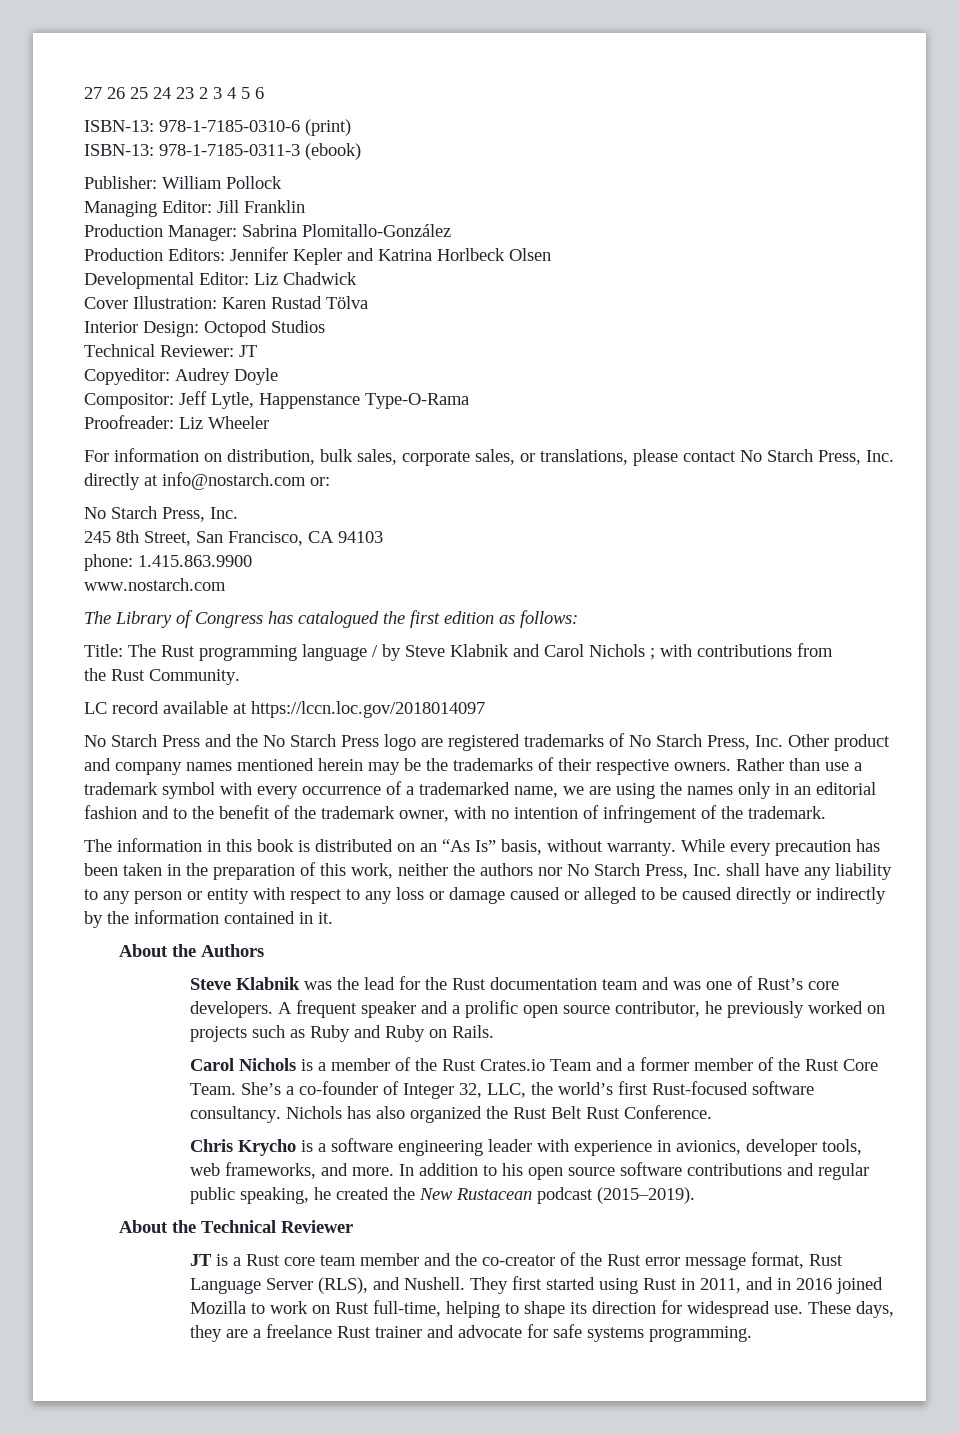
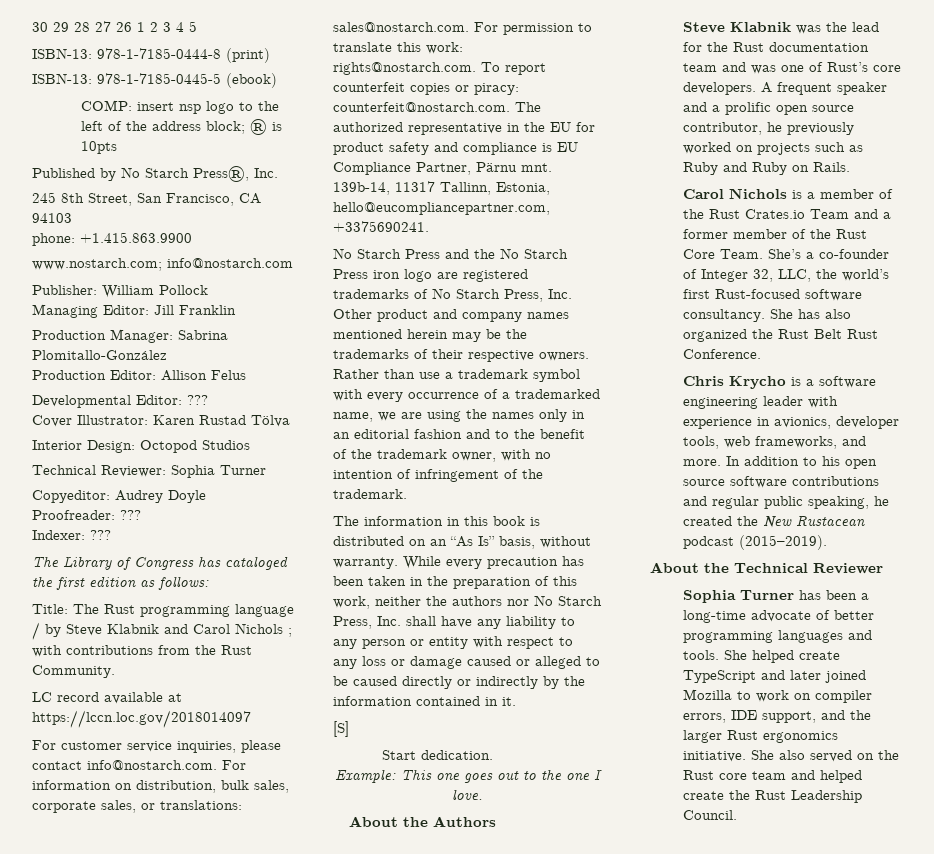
- 27 26 25 24 23 2 3 4 5 6
- ISBN-13: 978-1-7185-0310-6 (print)
+ 30 29 28 27 26 1 2 3 4 5
+ ISBN-13: 978-1-7185-0444-8 (print)
- ISBN-13: 978-1-7185-0311-3 (ebook)
+ ISBN-13: 978-1-7185-0445-5 (ebook)
+ COMP: insert nsp logo to the left of the address block; ® is 10pts
+ Published by No Starch Press®, Inc.
+ 245 8th Street, San Francisco, CA 94103
+ phone: +1.415.863.9900
+ www.nostarch.com; info@nostarch.com
- Production Editors: Jennifer Kepler and Katrina Horlbeck Olsen
+ Production Editor: Allison Felus
- Developmental Editor: Liz Chadwick
+ Developmental Editor: ???
- Cover Illustration: Karen Rustad Tölva
+ Cover Illustrator: Karen Rustad Tölva
- Technical Reviewer: JT
+ Technical Reviewer: Sophia Turner
- Compositor: Jeff Lytle, Happenstance Type-O-Rama
- Proofreader: Liz Wheeler
- For information on distribution, bulk sales, corporate sales, or translations, please contact No Starch Press, Inc. directly at info@nostarch.com or:
- No Starch Press, Inc.
- 245 8th Street, San Francisco, CA 94103
- phone: 1.415.863.9900
- www.nostarch.com
+ Proofreader: ???
+ Indexer: ???
- The Library of Congress has catalogued the first edition as follows:
+ The Library of Congress has cataloged the first edition as follows:
- Title: The Rust programming language / by Steve Klabnik and Carol Nichols ; with contributions from
- the Rust Community.
+ Title: The Rust programming language / by Steve Klabnik and Carol Nichols ; with contributions from the Rust Community.
+ For customer service inquiries, please contact info@nostarch.com. For information on distribution, bulk sales, corporate sales, or translations: sales@nostarch.com. For permission to translate this work: rights@nostarch.com. To report counterfeit copies or piracy: counterfeit@nostarch.com. The authorized representative in the EU for product safety and compliance is EU Compliance Partner, Pärnu mnt. 139b-14, 11317 Tallinn, Estonia, hello@eucompliancepartner.com, +3375690241.
- No Starch Press and the No Starch Press logo are registered trademarks of No Starch Press, Inc. Other product and company names mentioned herein may be the trademarks of their respective owners.
+ No Starch Press and the No Starch Press iron logo are registered trademarks of No Starch Press, Inc. Other product and company names mentioned herein may be the trademarks of their respective owners.
+ [S]
+ Start dedication.
+ Example: This one goes out to the one I love.
- Nichols has also organized the Rust Belt Rust Conference.
+ She has also organized the Rust Belt Rust Conference.
- JT is a Rust core team member and the co-creator of the Rust error message format, Rust Language Server (RLS), and Nushell. They first started using Rust in 2011, and in 2016 joined Mozilla to work on Rust full-time, helping to shape its direction for widespread use. These days, they are a freelance Rust trainer and advocate for safe systems programming.
+ Sophia Turner has been a long-time advocate of better programming languages and tools. She helped create TypeScript and later joined Mozilla to work on compiler errors, IDE support, and the larger Rust ergonomics initiative. She also served on the Rust core team and helped create the Rust Leadership Council.

